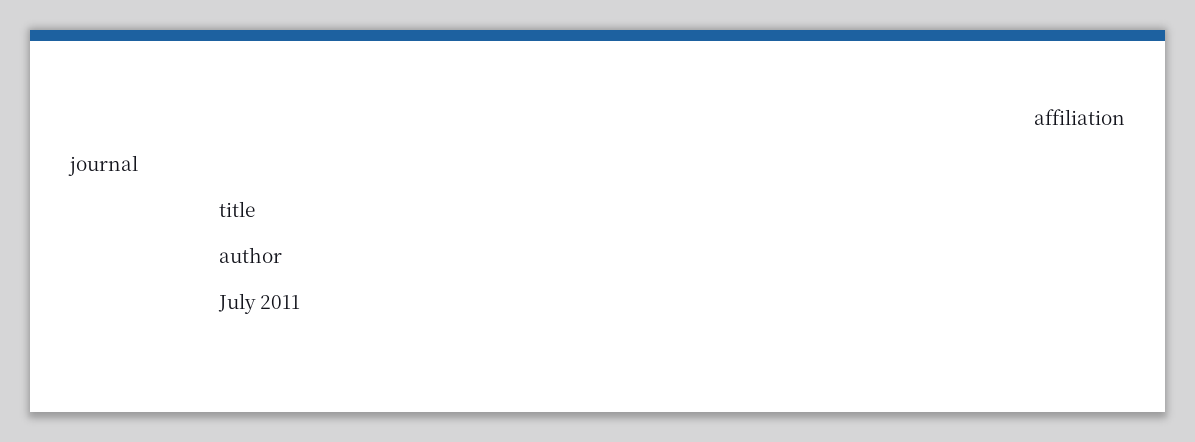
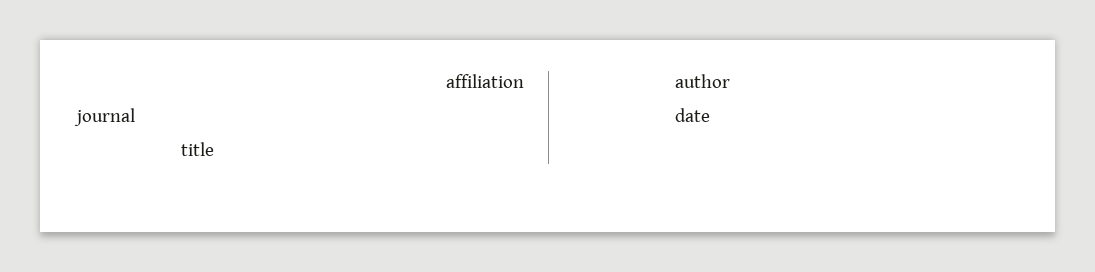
- July 2011
+ date

